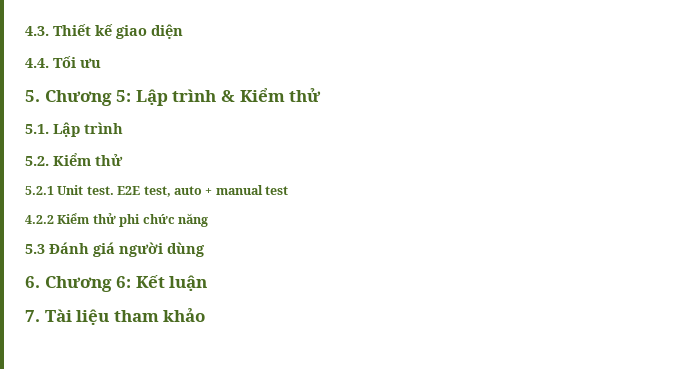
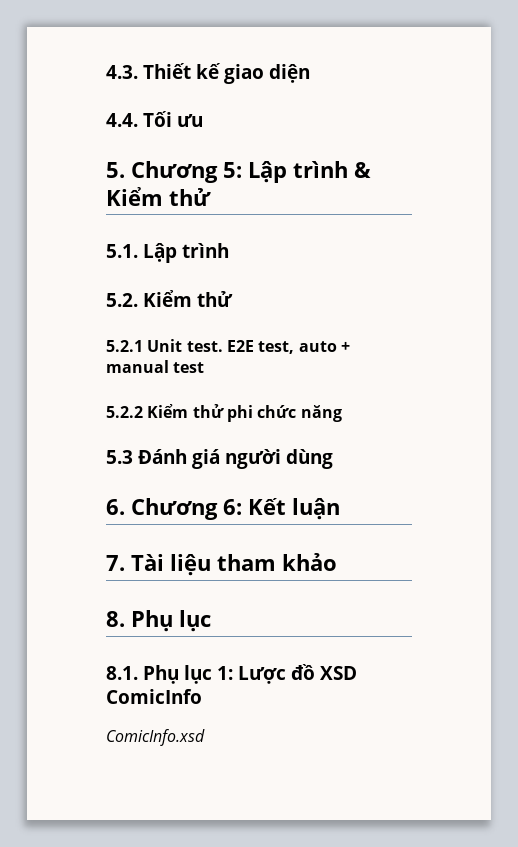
- 4.2.2 Kiểm thử phi chức năng
+ 5.2.2 Kiểm thử phi chức năng
+ 8. Phụ lục
+ 8.1. Phụ lục 1: Lược đồ XSD ComicInfo
+ ComicInfo.xsd

